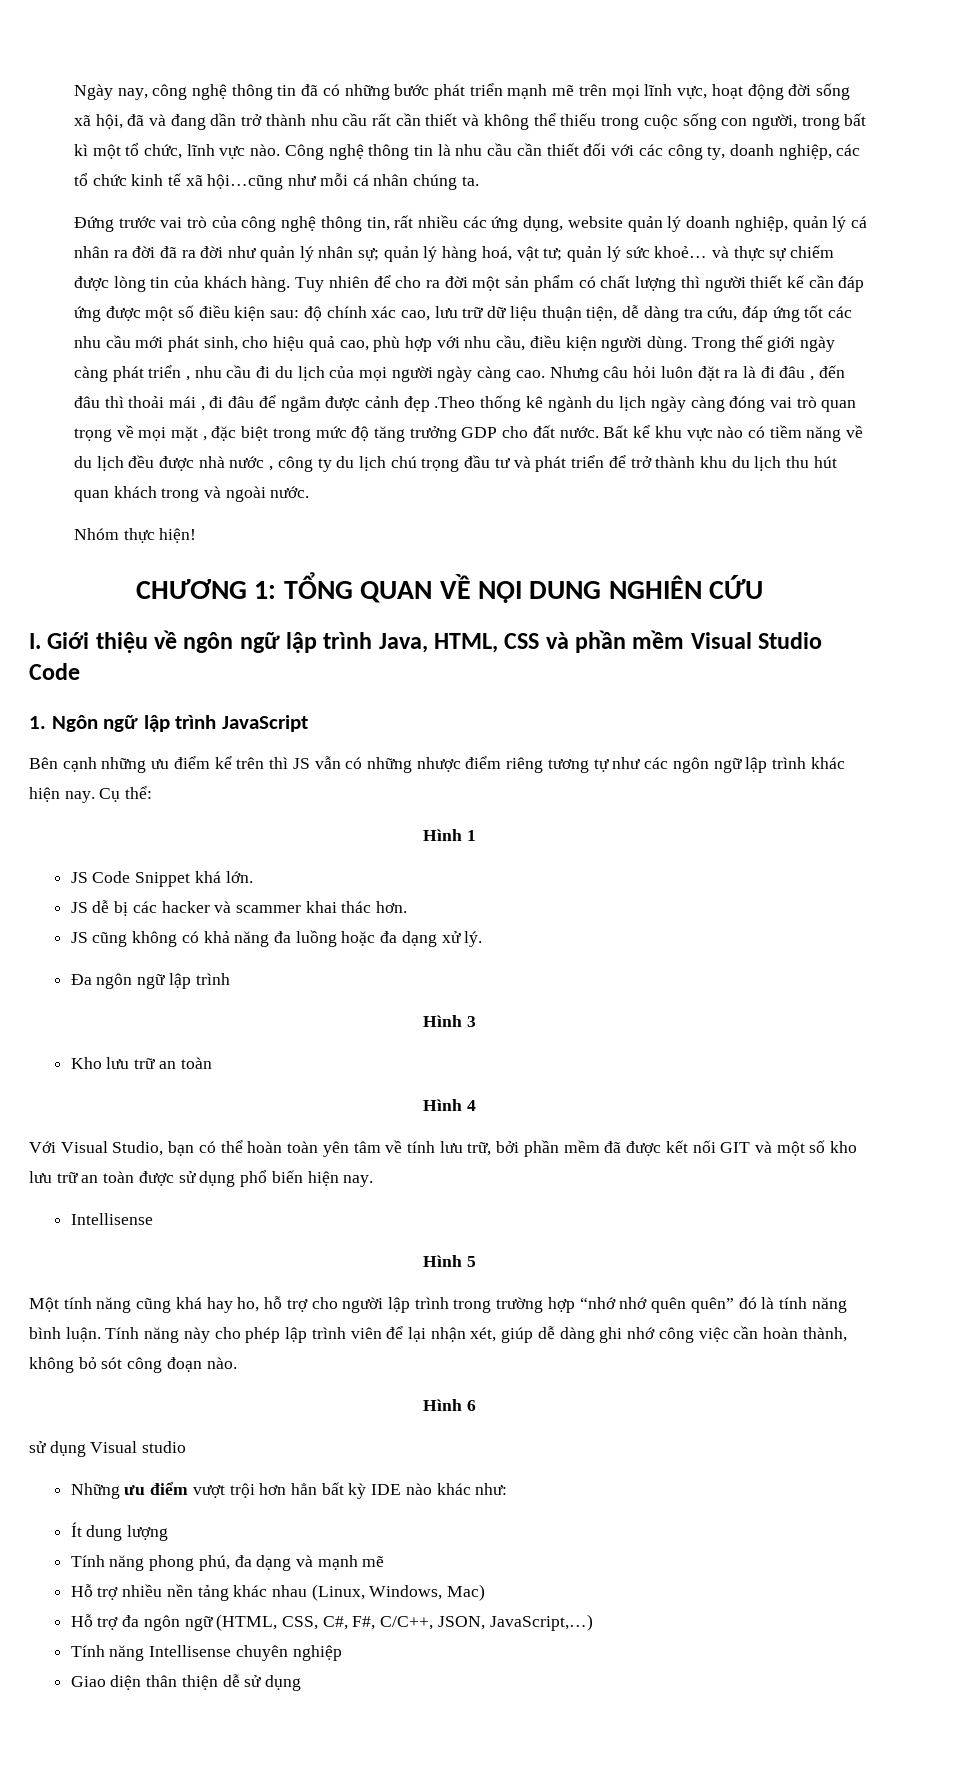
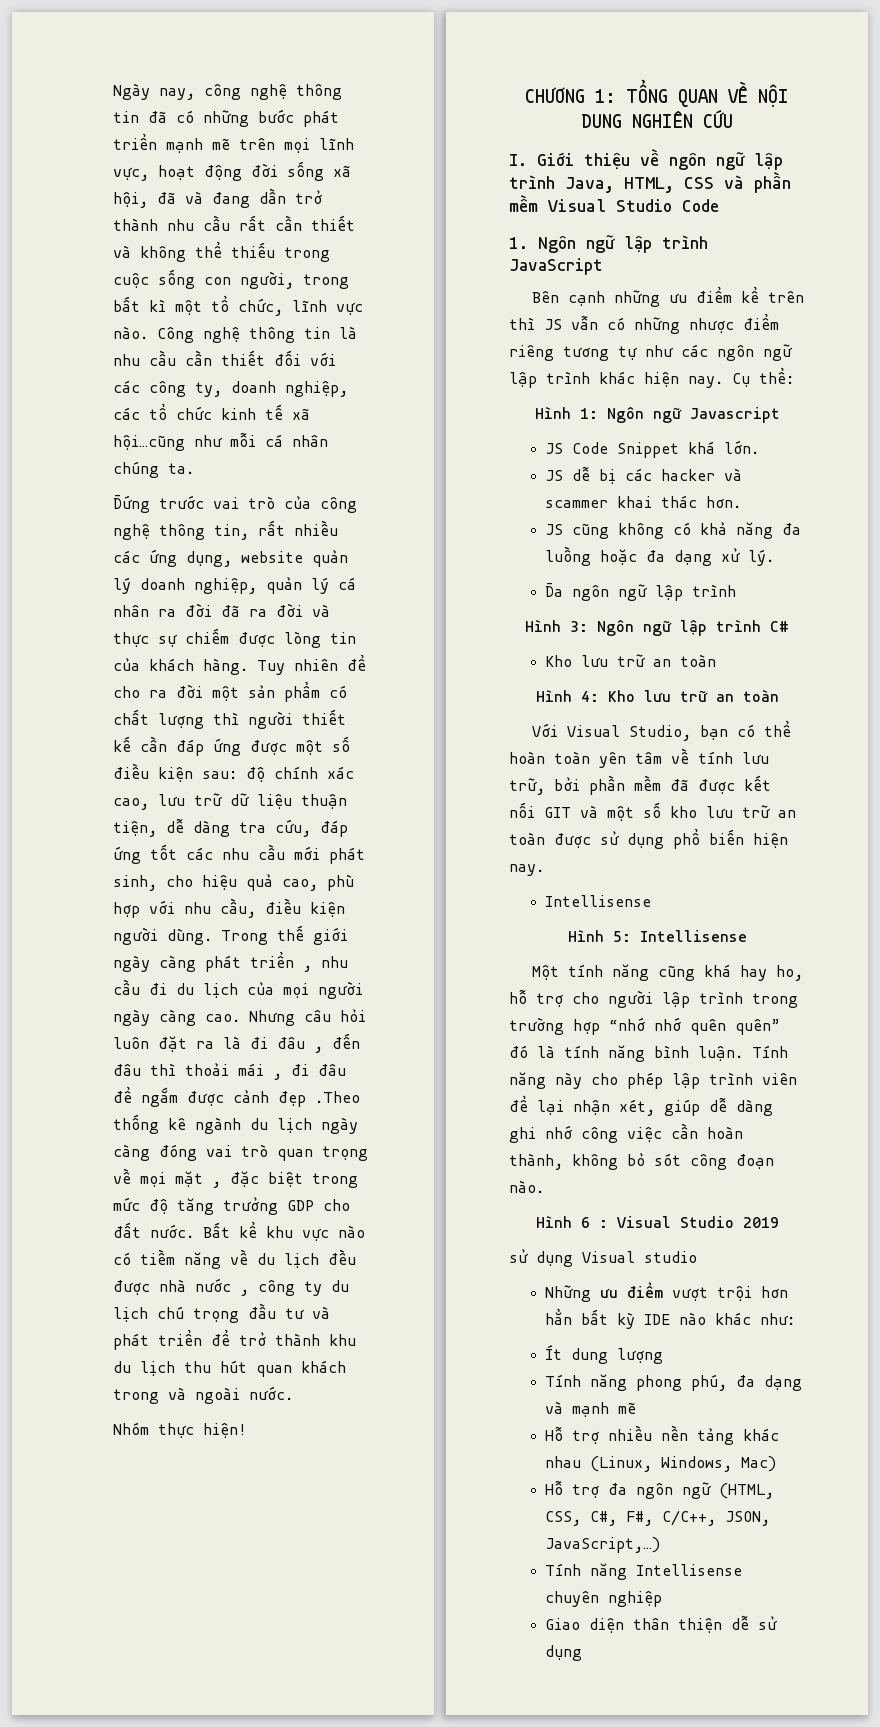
- Đứng trước vai trò của công nghệ thông tin, rất nhiều các ứng dụng, website quản lý doanh nghiệp, quản lý cá nhân ra đời đã ra đời như quản lý nhân sự; quản lý hàng hoá, vật tư; quản lý sức khoẻ… và thực sự chiếm được lòng tin của khách hàng.
+ Đứng trước vai trò của công nghệ thông tin, rất nhiều các ứng dụng, website quản lý doanh nghiệp, quản lý cá nhân ra đời đã ra đời và thực sự chiếm được lòng tin của khách hàng.
- Hình 1
+ Hình 1: Ngôn ngữ Javascript
- Hình 3
+ Hình 3: Ngôn ngữ lập trình C#
- Hình 4
+ Hình 4: Kho lưu trữ an toàn
- Hình 5
+ Hình 5: Intellisense
- Hình 6
+ Hình 6 : Visual Studio 2019

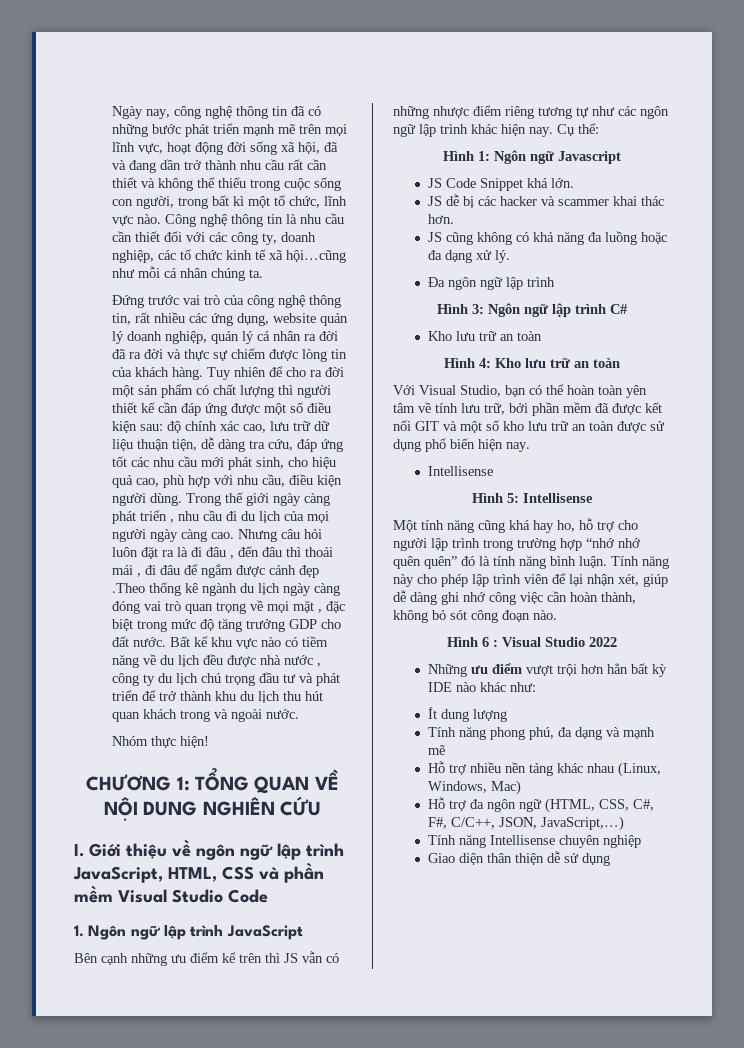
- I. Giới thiệu về ngôn ngữ lập trình Java, HTML, CSS và phần mềm Visual Studio Code
+ I. Giới thiệu về ngôn ngữ lập trình JavaScript, HTML, CSS và phần mềm Visual Studio Code
- Hình 6 : Visual Studio 2019
- sử dụng Visual studio
+ Hình 6 : Visual Studio 2022

